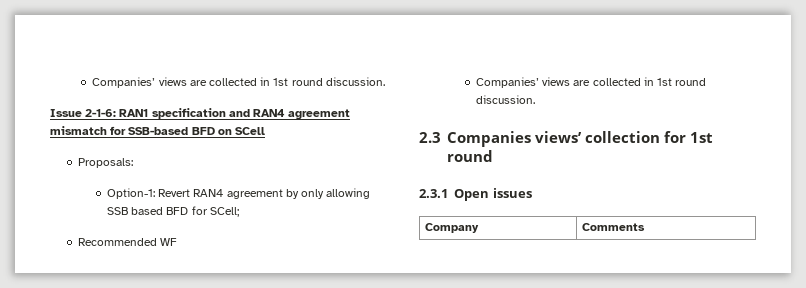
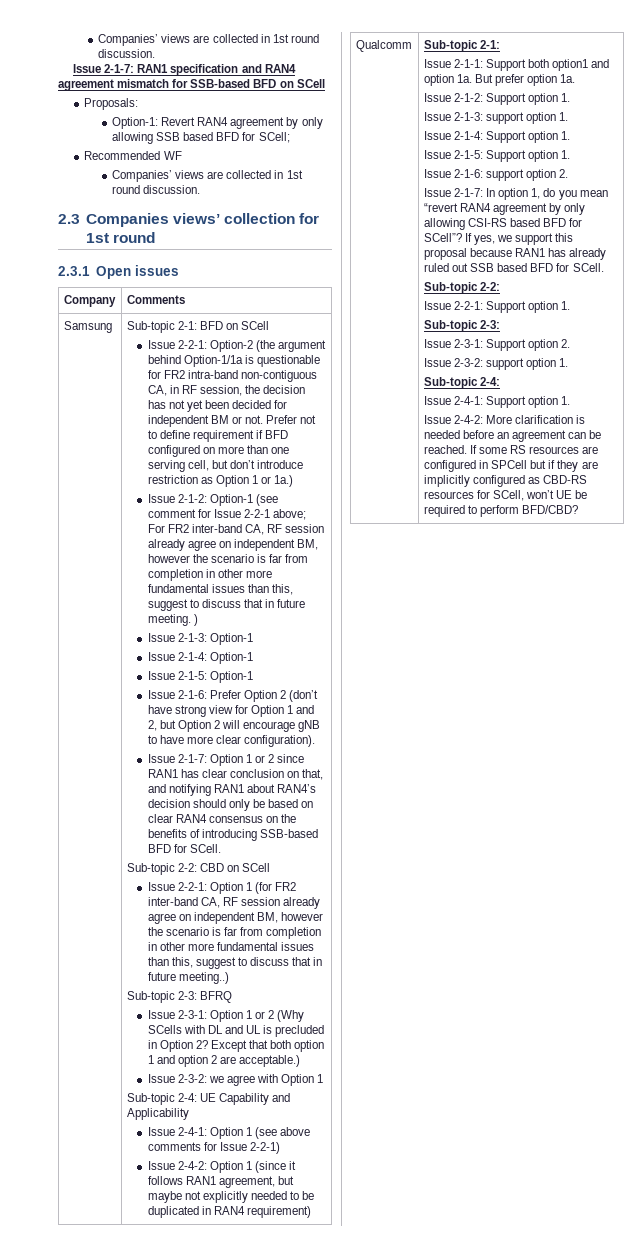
- Issue 2-1-6: RAN1 specification and RAN4 agreement mismatch for SSB-based BFD on SCell
+ Issue 2-1-7: RAN1 specification and RAN4 agreement mismatch for SSB-based BFD on SCell
+ Samsung | Sub-topic 2-1: BFD on SCell
+ Issue 2-2-1: Option-2 (the argument behind Option-1/1a is questionable for FR2 intra-band non-contiguous CA, in RF session, the decision has not yet been decided for independent BM or not. Prefer not to define requirement if BFD configured on more than one serving cell, but don’t introduce restriction as Option 1 or 1a.)
+ Issue 2-1-2: Option-1 (see comment for Issue 2-2-1 above; For FR2 inter-band CA, RF session already agree on independent BM, however the scenario is far from completion in other more fundamental issues than this, suggest to discuss that in future meeting. )
+ Issue 2-1-3: Option-1
+ Issue 2-1-4: Option-1
+ Issue 2-1-5: Option-1
+ Issue 2-1-6: Prefer Option 2 (don’t have strong view for Option 1 and 2, but Option 2 will encourage gNB to have more clear configuration).
+ Issue 2-1-7: Option 1 or 2 since RAN1 has clear conclusion on that, and notifying RAN1 about RAN4’s decision should only be based on clear RAN4 consensus on the benefits of introducing SSB-based BFD for SCell.
+ Sub-topic 2-2: CBD on SCell
+ Issue 2-2-1: Option 1 (for FR2 inter-band CA, RF session already agree on independent BM, however the scenario is far from completion in other more fundamental issues than this, suggest to discuss that in future meeting..)
+ Sub-topic 2-3: BFRQ
+ Issue 2-3-1: Option 1 or 2 (Why SCells with DL and UL is precluded in Option 2? Except that both option 1 and option 2 are acceptable.)
+ Issue 2-3-2: we agree with Option 1
+ Sub-topic 2-4: UE Capability and Applicability
+ Issue 2-4-1: Option 1 (see above comments for Issue 2-2-1)
+ Issue 2-4-2: Option 1 (since it follows RAN1 agreement, but maybe not explicitly needed to be duplicated in RAN4 requirement)
+ Qualcomm | Sub-topic 2-1:
+ Issue 2-1-1: Support both option1 and option 1a. But prefer option 1a.
+ Issue 2-1-2: Support option 1.
+ Issue 2-1-3: support option 1.
+ Issue 2-1-4: Support option 1.
+ Issue 2-1-5: Support option 1.
+ Issue 2-1-6: support option 2.
+ Issue 2-1-7: In option 1, do you mean “revert RAN4 agreement by only allowing CSI-RS based BFD for SCell”? If yes, we support this proposal because RAN1 has already ruled out SSB based BFD for SCell.
+ Sub-topic 2-2:
+ Issue 2-2-1: Support option 1.
+ Sub-topic 2-3:
+ Issue 2-3-1: Support option 2.
+ Issue 2-3-2: support option 1.
+ Sub-topic 2-4:
+ Issue 2-4-1: Support option 1.
+ Issue 2-4-2: More clarification is needed before an agreement can be reached. If some RS resources are configured in SPCell but if they are implicitly configured as CBD-RS resources for SCell, won’t UE be required to perform BFD/CBD?

